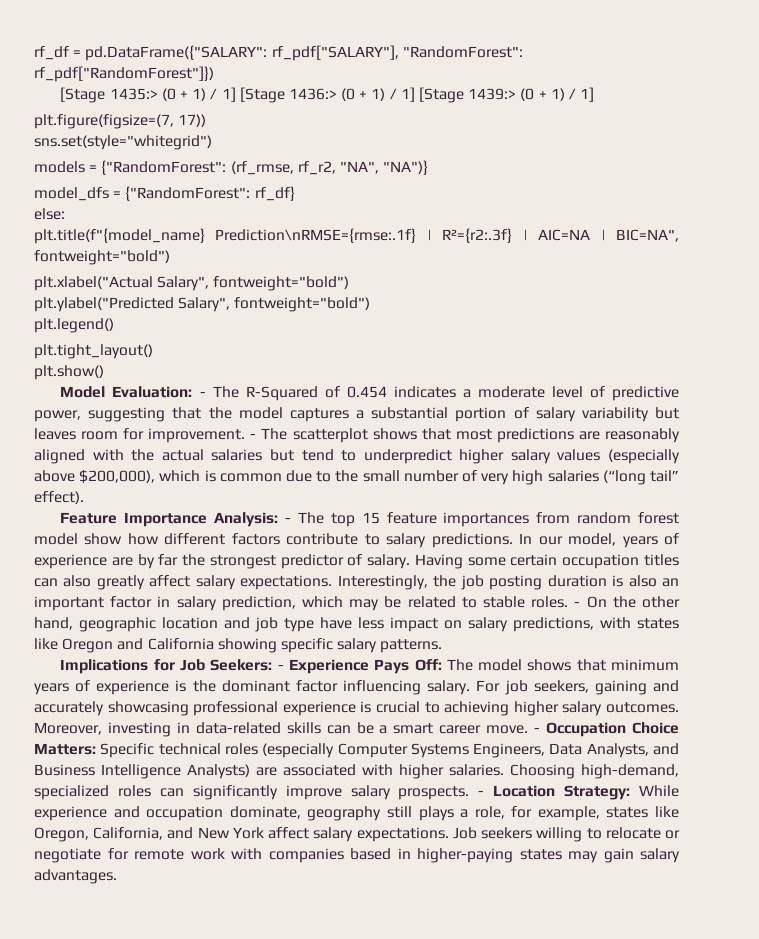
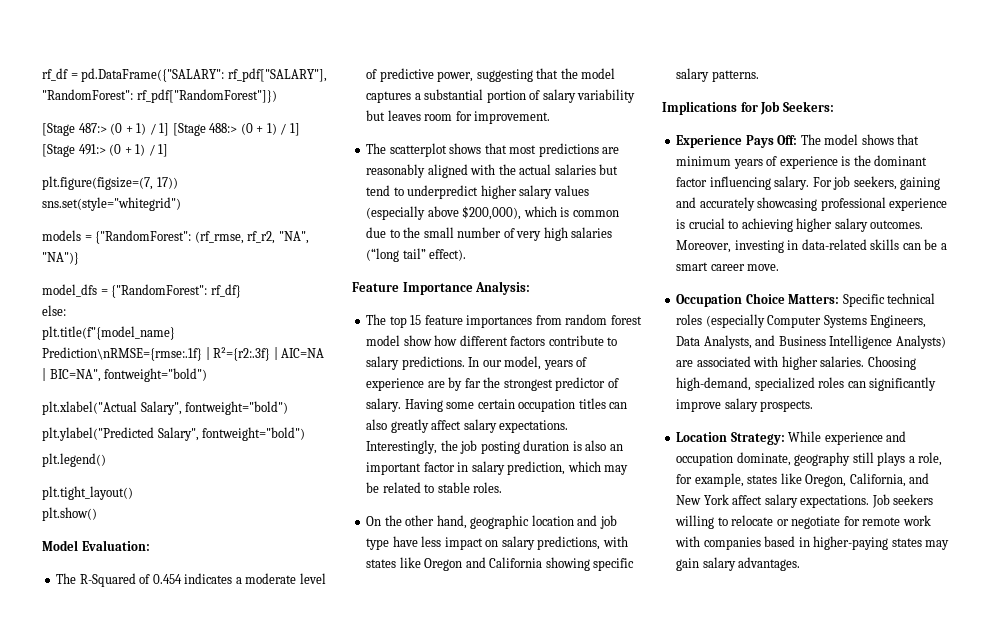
- [Stage 1435:> (0 + 1) / 1] [Stage 1436:> (0 + 1) / 1] [Stage 1439:> (0 + 1) / 1]
+ [Stage 487:> (0 + 1) / 1] [Stage 488:> (0 + 1) / 1] [Stage 491:> (0 + 1) / 1]
- Model Evaluation: - The R-Squared of 0.454 indicates a moderate level of predictive power, suggesting that the model captures a substantial portion of salary variability but leaves room for improvement. - The scatterplot shows that most predictions are reasonably aligned with the actual salaries but tend to underpredict higher salary values (especially above $200,000), which is common due to the small number of very high salaries (“long tail” effect).
+ Model Evaluation:
+ The R-Squared of 0.454 indicates a moderate level of predictive power, suggesting that the model captures a substantial portion of salary variability but leaves room for improvement.
+ The scatterplot shows that most predictions are reasonably aligned with the actual salaries but tend to underpredict higher salary values (especially above $200,000), which is common due to the small number of very high salaries (“long tail” effect).
- Feature Importance Analysis: - The top 15 feature importances from random forest model show how different factors contribute to salary predictions.
+ Feature Importance Analysis:
+ The top 15 feature importances from random forest model show how different factors contribute to salary predictions.
- Interestingly, the job posting duration is also an important factor in salary prediction, which may be related to stable roles. - On the other hand, geographic location and job type have less impact on salary predictions, with states like Oregon and California showing specific salary patterns.
+ Interestingly, the job posting duration is also an important factor in salary prediction, which may be related to stable roles.
+ On the other hand, geographic location and job type have less impact on salary predictions, with states like Oregon and California showing specific salary patterns.
- Implications for Job Seekers: - Experience Pays Off: The model shows that minimum years of experience is the dominant factor influencing salary.
+ Implications for Job Seekers:
+ Experience Pays Off: The model shows that minimum years of experience is the dominant factor influencing salary.
- Moreover, investing in data-related skills can be a smart career move. - Occupation Choice Matters: Specific technical roles (especially Computer Systems Engineers, Data Analysts, and Business Intelligence Analysts) are associated with higher salaries.
+ Moreover, investing in data-related skills can be a smart career move.
+ Occupation Choice Matters: Specific technical roles (especially Computer Systems Engineers, Data Analysts, and Business Intelligence Analysts) are associated with higher salaries.
- Choosing high-demand, specialized roles can significantly improve salary prospects. - Location Strategy: While experience and occupation dominate, geography still plays a role, for example, states like Oregon, California, and New York affect salary expectations.
+ Choosing high-demand, specialized roles can significantly improve salary prospects.
+ Location Strategy: While experience and occupation dominate, geography still plays a role, for example, states like Oregon, California, and New York affect salary expectations.

